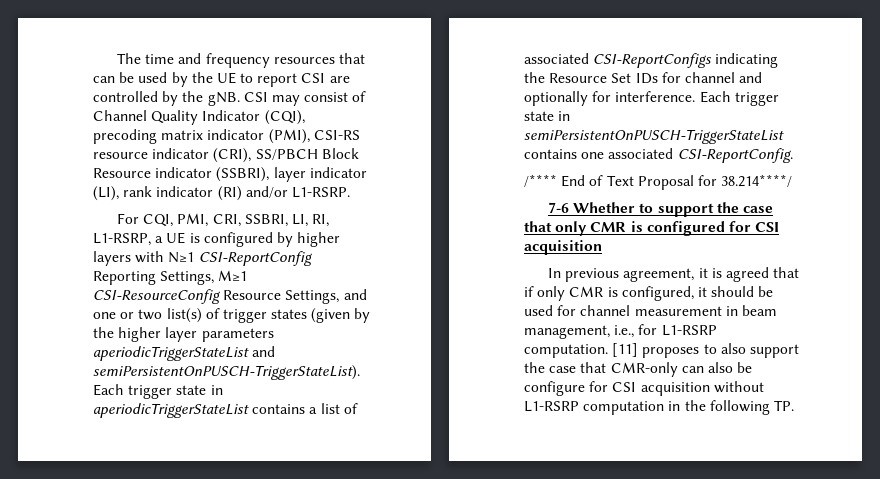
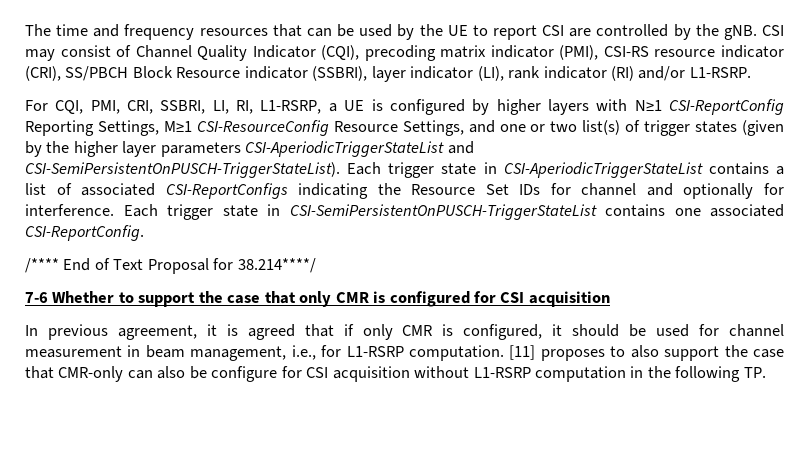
- For CQI, PMI, CRI, SSBRI, LI, RI, L1-RSRP, a UE is configured by higher layers with N≥1 CSI-ReportConfig Reporting Settings, M≥1 CSI-ResourceConfig Resource Settings, and one or two list(s) of trigger states (given by the higher layer parameters aperiodicTriggerStateList and semiPersistentOnPUSCH-TriggerStateList). Each trigger state in aperiodicTriggerStateList contains a list of associated CSI-ReportConfigs indicating the Resource Set IDs for channel and optionally for interference.
+ For CQI, PMI, CRI, SSBRI, LI, RI, L1-RSRP, a UE is configured by higher layers with N≥1 CSI-ReportConfig Reporting Settings, M≥1 CSI-ResourceConfig Resource Settings, and one or two list(s) of trigger states (given by the higher layer parameters CSI-AperiodicTriggerStateList and CSI-SemiPersistentOnPUSCH-TriggerStateList). Each trigger state in CSI-AperiodicTriggerStateList contains a list of associated CSI-ReportConfigs indicating the Resource Set IDs for channel and optionally for interference.
- Each trigger state in semiPersistentOnPUSCH-TriggerStateList contains one associated CSI-ReportConfig.
+ Each trigger state in CSI-SemiPersistentOnPUSCH-TriggerStateList contains one associated CSI-ReportConfig.

